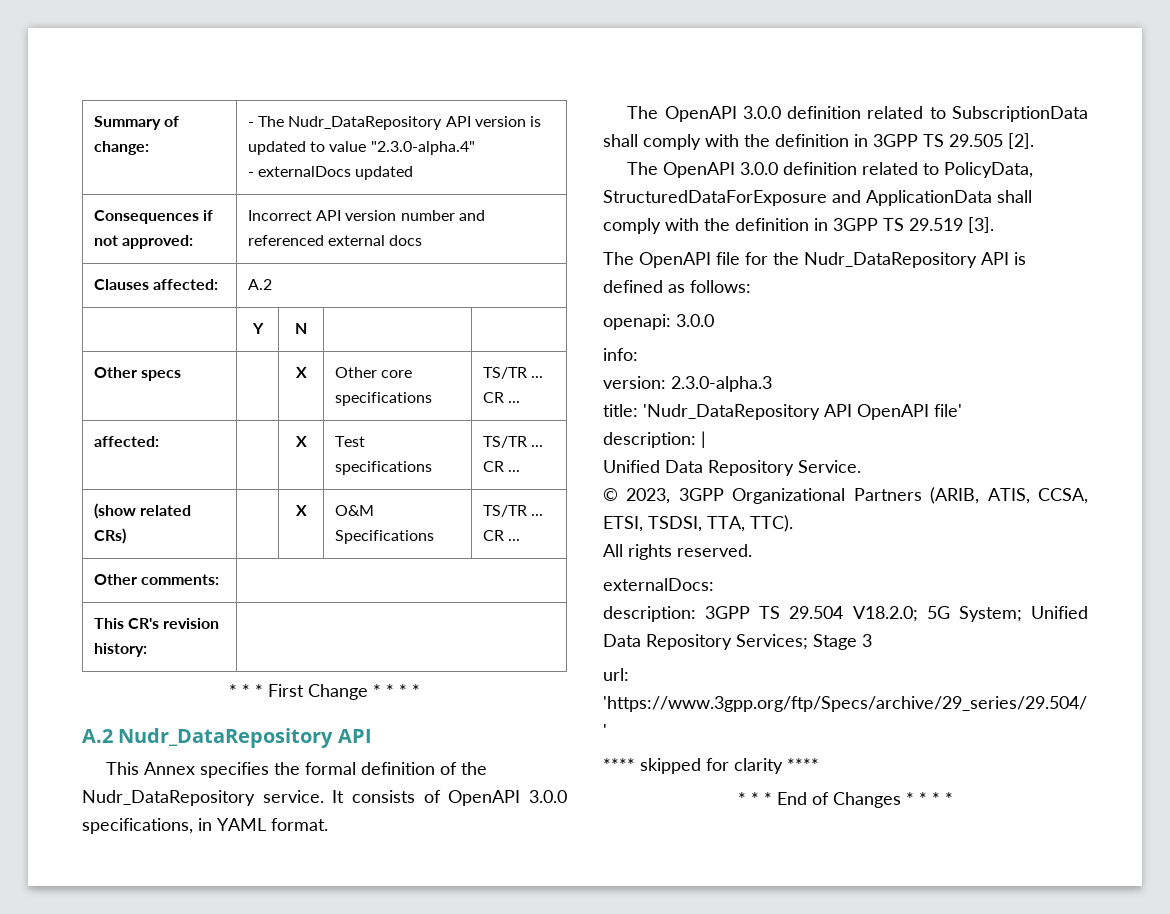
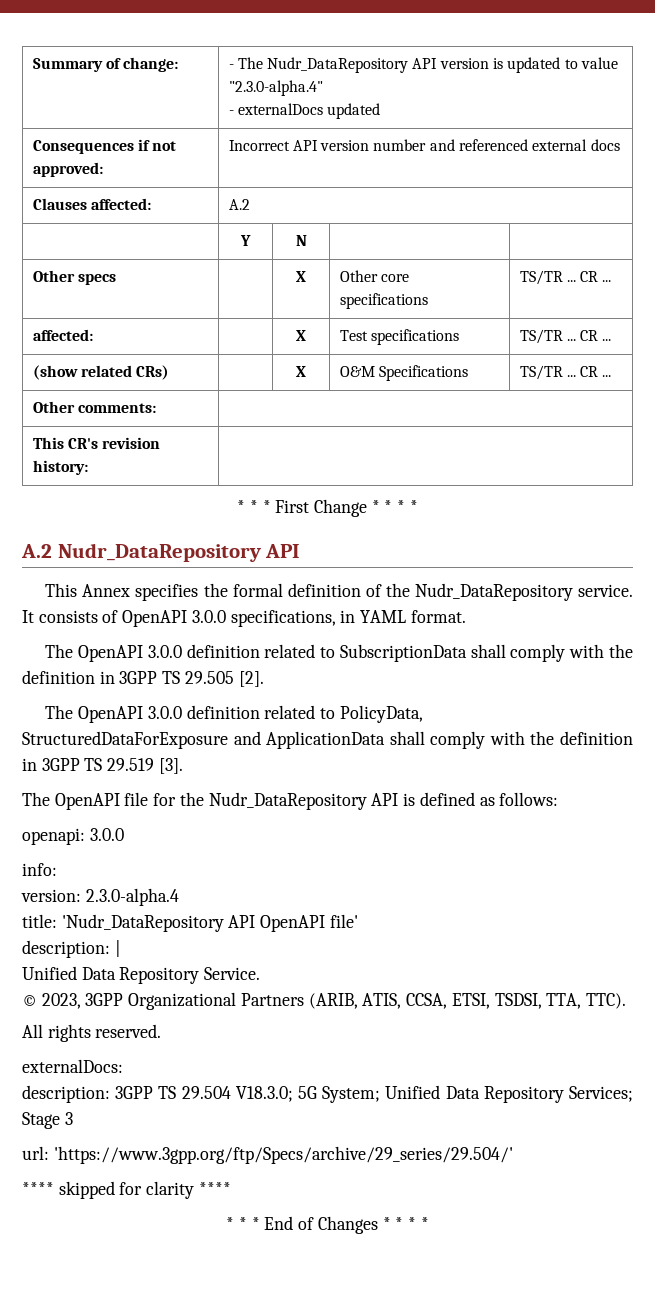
- version: 2.3.0-alpha.3
+ version: 2.3.0-alpha.4
- description: 3GPP TS 29.504 V18.2.0; 5G System; Unified Data Repository Services; Stage 3
+ description: 3GPP TS 29.504 V18.3.0; 5G System; Unified Data Repository Services; Stage 3

